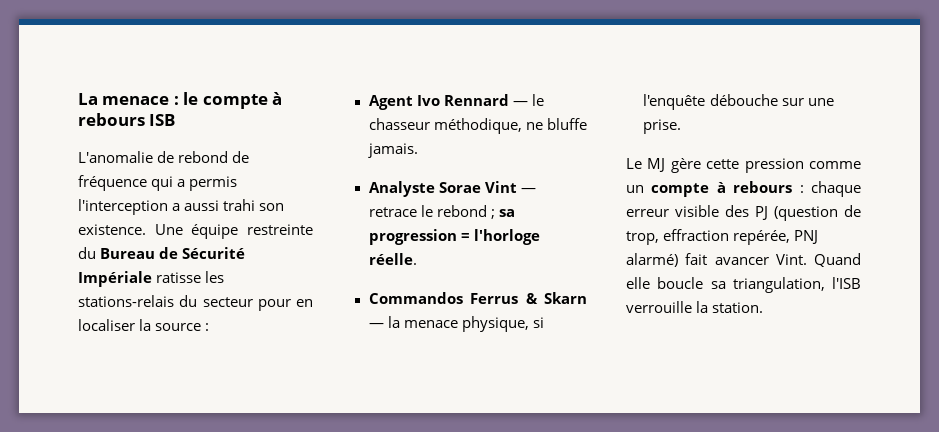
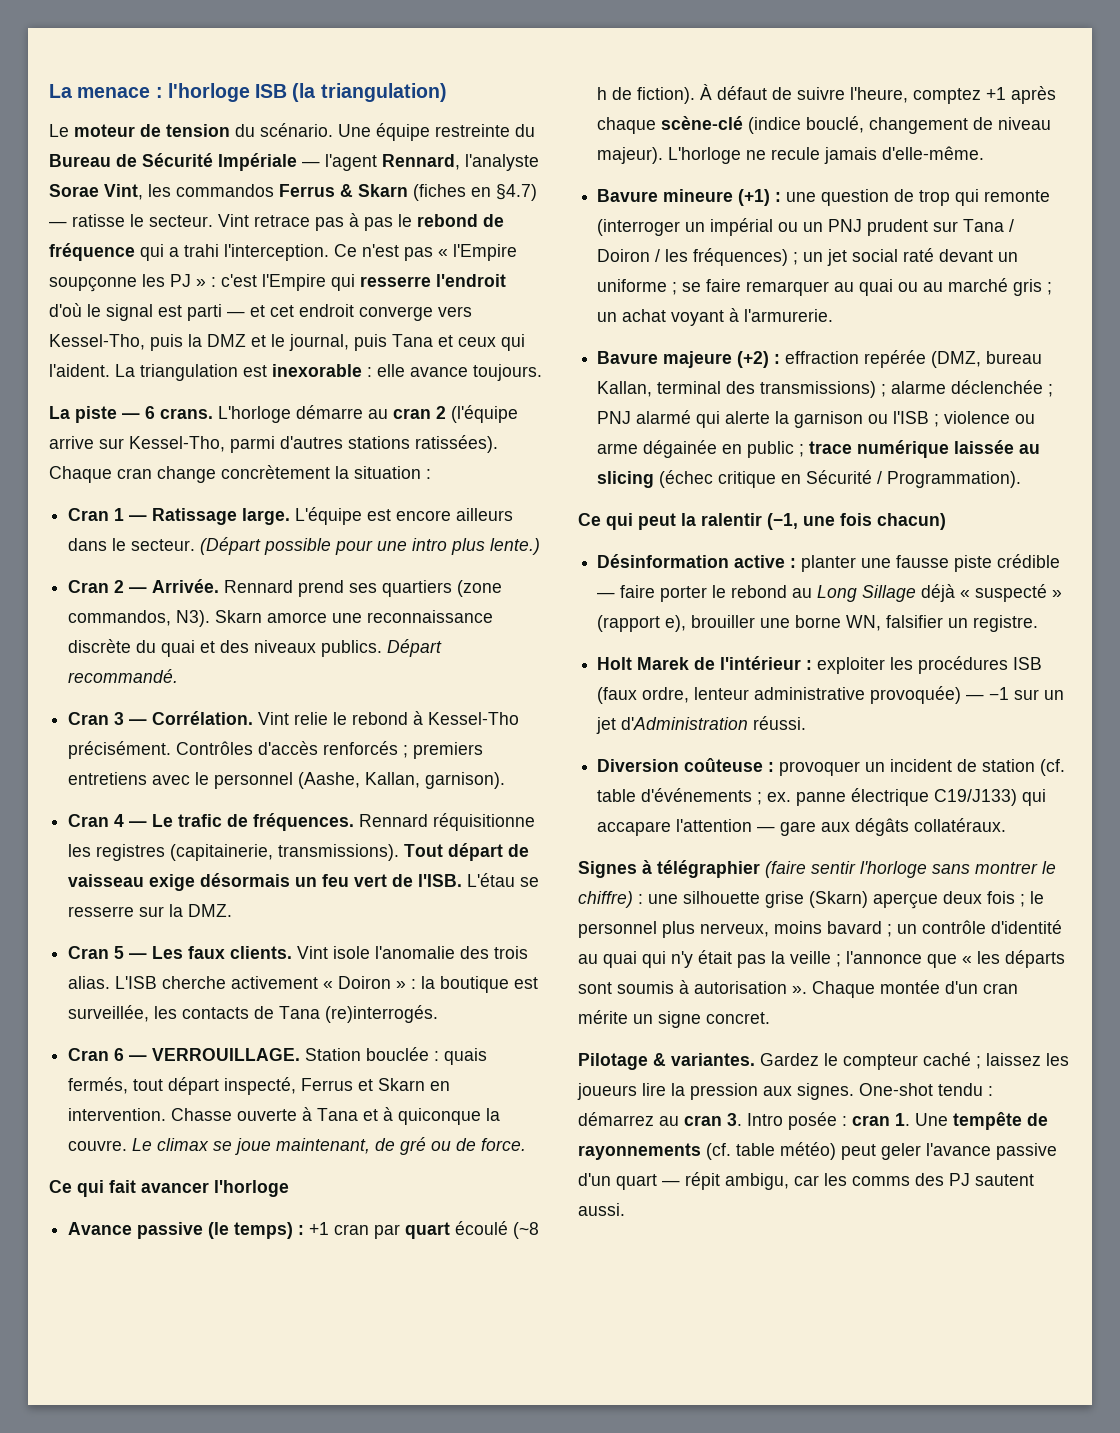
- La menace : le compte à rebours ISB
- L'anomalie de rebond de fréquence qui a permis l'interception a aussi trahi son existence.
+ La menace : l'horloge ISB (la triangulation)
+ Le moteur de tension du scénario.
- Une équipe restreinte du Bureau de Sécurité Impériale ratisse les stations-relais du secteur pour en localiser la source :
- Agent Ivo Rennard — le chasseur méthodique, ne bluffe jamais.
- Analyste Sorae Vint — retrace le rebond ; sa progression = l'horloge réelle.
- Commandos Ferrus & Skarn — la menace physique, si l'enquête débouche sur une prise.
- Le MJ gère cette pression comme un compte à rebours : chaque erreur visible des PJ (question de trop, effraction repérée, PNJ alarmé) fait avancer Vint. Quand elle boucle sa triangulation, l'ISB verrouille la station.
+ Une équipe restreinte du Bureau de Sécurité Impériale — l'agent Rennard, l'analyste Sorae Vint, les commandos Ferrus & Skarn (fiches en §4.7) — ratisse le secteur. Vint retrace pas à pas le rebond de fréquence qui a trahi l'interception. Ce n'est pas « l'Empire soupçonne les PJ » : c'est l'Empire qui resserre l'endroit d'où le signal est parti — et cet endroit converge vers Kessel-Tho, puis la DMZ et le journal, puis Tana et ceux qui l'aident. La triangulation est inexorable : elle avance toujours.
+ La piste — 6 crans. L'horloge démarre au cran 2 (l'équipe arrive sur Kessel-Tho, parmi d'autres stations ratissées). Chaque cran change concrètement la situation :
+ Cran 1 — Ratissage large. L'équipe est encore ailleurs dans le secteur. (Départ possible pour une intro plus lente.)
+ Cran 2 — Arrivée. Rennard prend ses quartiers (zone commandos, N3). Skarn amorce une reconnaissance discrète du quai et des niveaux publics. Départ recommandé.
+ Cran 3 — Corrélation. Vint relie le rebond à Kessel-Tho précisément. Contrôles d'accès renforcés ; premiers entretiens avec le personnel (Aashe, Kallan, garnison).
+ Cran 4 — Le trafic de fréquences. Rennard réquisitionne les registres (capitainerie, transmissions). Tout départ de vaisseau exige désormais un feu vert de l'ISB. L'étau se resserre sur la DMZ.
+ Cran 5 — Les faux clients. Vint isole l'anomalie des trois alias. L'ISB cherche activement « Doiron » : la boutique est surveillée, les contacts de Tana (re)interrogés.
+ Cran 6 — VERROUILLAGE. Station bouclée : quais fermés, tout départ inspecté, Ferrus et Skarn en intervention. Chasse ouverte à Tana et à quiconque la couvre. Le climax se joue maintenant, de gré ou de force.
+ Ce qui fait avancer l'horloge
+ Avance passive (le temps) : +1 cran par quart écoulé (~8 h de fiction). À défaut de suivre l'heure, comptez +1 après chaque scène-clé (indice bouclé, changement de niveau majeur). L'horloge ne recule jamais d'elle-même.
+ Bavure mineure (+1) : une question de trop qui remonte (interroger un impérial ou un PNJ prudent sur Tana / Doiron / les fréquences) ; un jet social raté devant un uniforme ; se faire remarquer au quai ou au marché gris ; un achat voyant à l'armurerie.
+ Bavure majeure (+2) : effraction repérée (DMZ, bureau Kallan, terminal des transmissions) ; alarme déclenchée ; PNJ alarmé qui alerte la garnison ou l'ISB ; violence ou arme dégainée en public ; trace numérique laissée au slicing (échec critique en Sécurité / Programmation).
+ Ce qui peut la ralentir (−1, une fois chacun)
+ Désinformation active : planter une fausse piste crédible — faire porter le rebond au Long Sillage déjà « suspecté » (rapport e), brouiller une borne WN, falsifier un registre.
+ Holt Marek de l'intérieur : exploiter les procédures ISB (faux ordre, lenteur administrative provoquée) — −1 sur un jet d'Administration réussi.
+ Diversion coûteuse : provoquer un incident de station (cf. table d'événements ; ex. panne électrique C19/J133) qui accapare l'attention — gare aux dégâts collatéraux.
+ Signes à télégraphier (faire sentir l'horloge sans montrer le chiffre) : une silhouette grise (Skarn) aperçue deux fois ; le personnel plus nerveux, moins bavard ; un contrôle d'identité au quai qui n'y était pas la veille ; l'annonce que « les départs sont soumis à autorisation ». Chaque montée d'un cran mérite un signe concret.
+ Pilotage & variantes. Gardez le compteur caché ; laissez les joueurs lire la pression aux signes. One-shot tendu : démarrez au cran 3. Intro posée : cran 1. Une tempête de rayonnements (cf. table météo) peut geler l'avance passive d'un quart — répit ambigu, car les comms des PJ sautent aussi.

